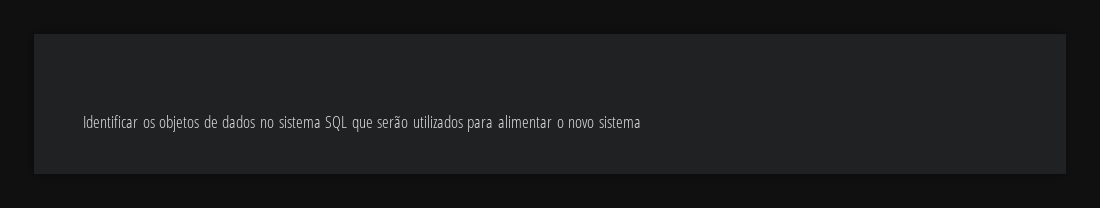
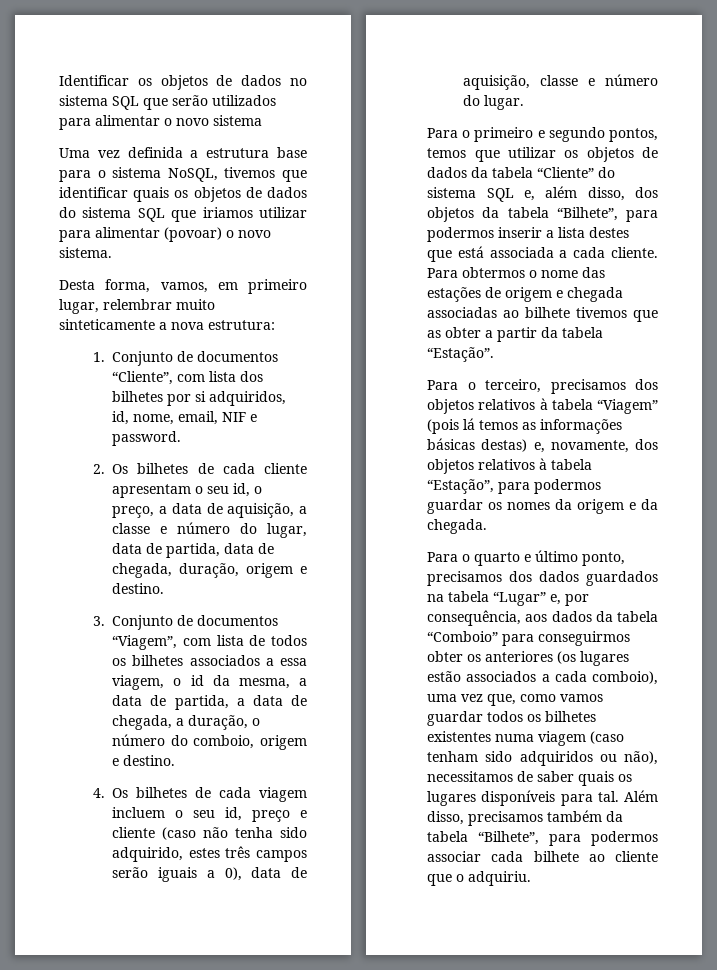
+ Uma vez definida a estrutura base para o sistema NoSQL, tivemos que identificar quais os objetos de dados do sistema SQL que iriamos utilizar para alimentar (povoar) o novo sistema.
+ Desta forma, vamos, em primeiro lugar, relembrar muito sinteticamente a nova estrutura:
+ 1. Conjunto de documentos “Cliente”, com lista dos bilhetes por si adquiridos, id, nome, email, NIF e password.
+ 2. Os bilhetes de cada cliente apresentam o seu id, o preço, a data de aquisição, a classe e número do lugar, data de partida, data de chegada, duração, origem e destino.
+ 3. Conjunto de documentos “Viagem”, com lista de todos os bilhetes associados a essa viagem, o id da mesma, a data de partida, a data de chegada, a duração, o número do comboio, origem e destino.
+ 4. Os bilhetes de cada viagem incluem o seu id, preço e cliente (caso não tenha sido adquirido, estes três campos serão iguais a 0), data de aquisição, classe e número do lugar.
+ Para o primeiro e segundo pontos, temos que utilizar os objetos de dados da tabela “Cliente” do sistema SQL e, além disso, dos objetos da tabela “Bilhete”, para podermos inserir a lista destes que está associada a cada cliente. Para obtermos o nome das estações de origem e chegada associadas ao bilhete tivemos que as obter a partir da tabela “Estação”.
+ Para o terceiro, precisamos dos objetos relativos à tabela “Viagem” (pois lá temos as informações básicas destas) e, novamente, dos objetos relativos à tabela “Estação”, para podermos guardar os nomes da origem e da chegada.
+ Para o quarto e último ponto, precisamos dos dados guardados na tabela “Lugar” e, por consequência, aos dados da tabela “Comboio” para conseguirmos obter os anteriores (os lugares estão associados a cada comboio), uma vez que, como vamos guardar todos os bilhetes existentes numa viagem (caso tenham sido adquiridos ou não), necessitamos de saber quais os lugares disponíveis para tal. Além disso, precisamos também da tabela “Bilhete”, para podermos associar cada bilhete ao cliente que o adquiriu.

